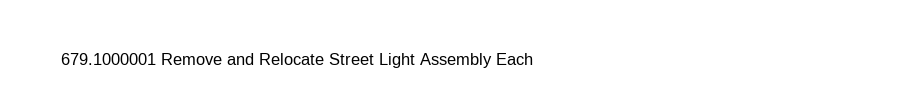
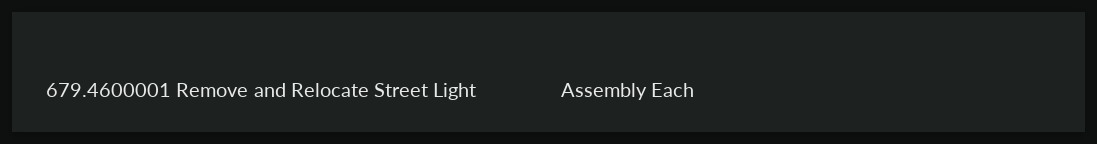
- 679.1000001 Remove and Relocate Street Light Assembly Each
+ 679.4600001 Remove and Relocate Street Light Assembly Each

